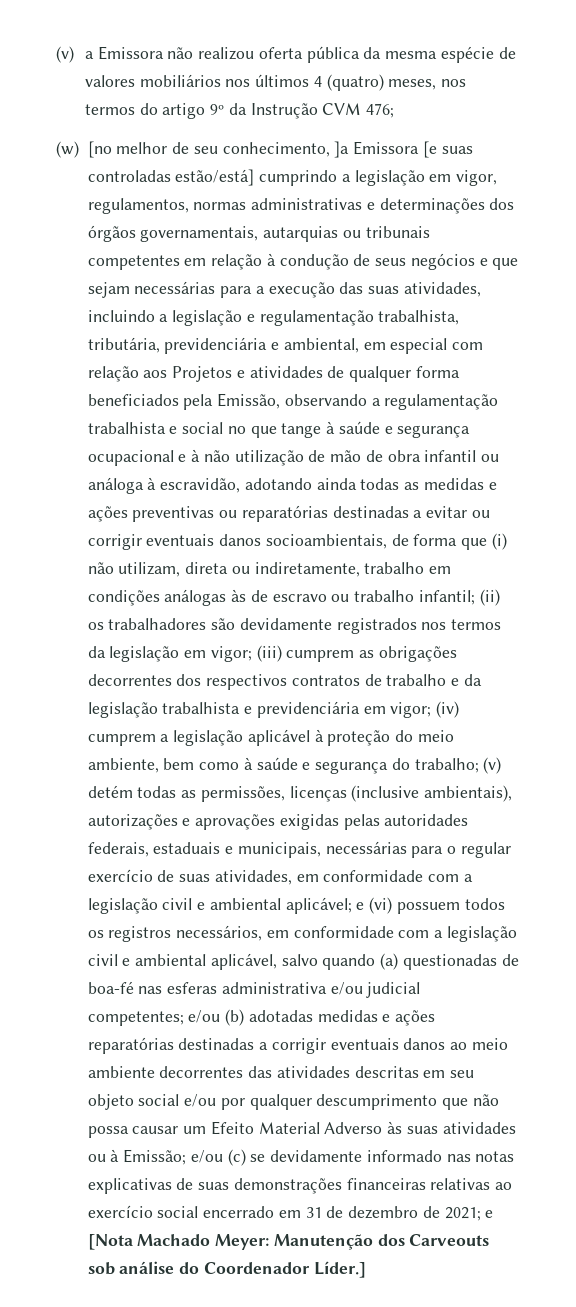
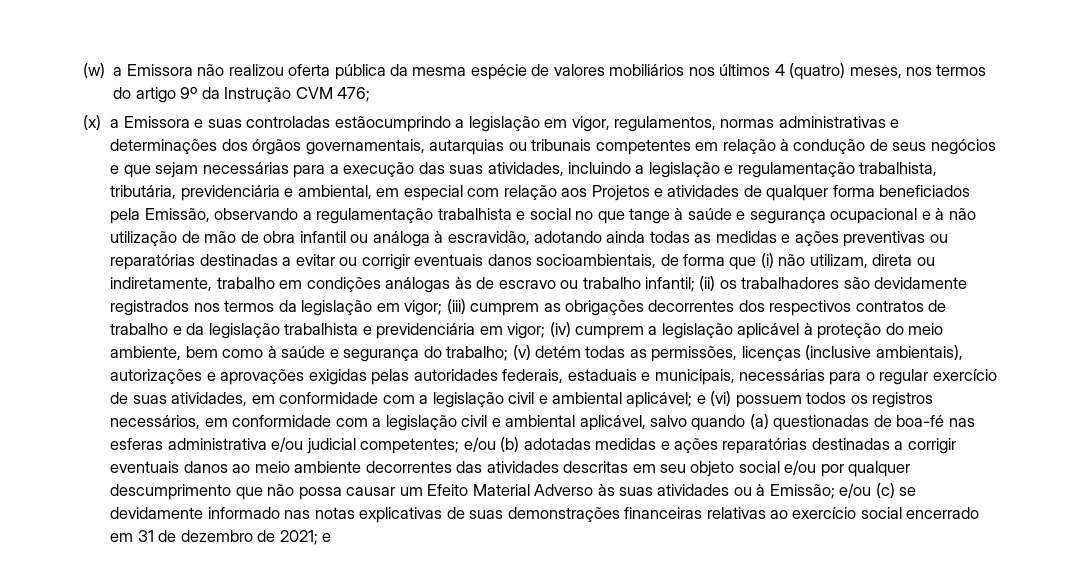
- (v) a Emissora não realizou oferta pública da mesma espécie de valores mobiliários nos últimos 4 (quatro) meses, nos termos do artigo 9º da Instrução CVM 476;
+ (w) a Emissora não realizou oferta pública da mesma espécie de valores mobiliários nos últimos 4 (quatro) meses, nos termos do artigo 9º da Instrução CVM 476;
- (w) [no melhor de seu conhecimento, ]a Emissora [e suas controladas estão/está] cumprindo a legislação em vigor, regulamentos, normas administrativas e determinações dos órgãos governamentais, autarquias ou tribunais competentes em relação à condução de seus negócios e que sejam necessárias para a execução das suas atividades, incluindo a legislação e regulamentação trabalhista, tributária, previdenciária e ambiental, em especial com relação aos Projetos e atividades de qualquer forma beneficiados pela Emissão, observando a regulamentação trabalhista e social no que tange à saúde e segurança ocupacional e à não utilização de mão de obra infantil ou análoga à escravidão, adotando ainda todas as medidas e ações preventivas ou reparatórias destinadas a evitar ou corrigir eventuais danos socioambientais, de forma que (i) não utilizam, direta ou indiretamente, trabalho em condições análogas às de escravo ou trabalho infantil;
+ (x) a Emissora e suas controladas estãocumprindo a legislação em vigor, regulamentos, normas administrativas e determinações dos órgãos governamentais, autarquias ou tribunais competentes em relação à condução de seus negócios e que sejam necessárias para a execução das suas atividades, incluindo a legislação e regulamentação trabalhista, tributária, previdenciária e ambiental, em especial com relação aos Projetos e atividades de qualquer forma beneficiados pela Emissão, observando a regulamentação trabalhista e social no que tange à saúde e segurança ocupacional e à não utilização de mão de obra infantil ou análoga à escravidão, adotando ainda todas as medidas e ações preventivas ou reparatórias destinadas a evitar ou corrigir eventuais danos socioambientais, de forma que (i) não utilizam, direta ou indiretamente, trabalho em condições análogas às de escravo ou trabalho infantil;
- e/ou (c) se devidamente informado nas notas explicativas de suas demonstrações financeiras relativas ao exercício social encerrado em 31 de dezembro de 2021; e [Nota Machado Meyer: Manutenção dos Carveouts sob análise do Coordenador Líder.]
+ e/ou (c) se devidamente informado nas notas explicativas de suas demonstrações financeiras relativas ao exercício social encerrado em 31 de dezembro de 2021; e

